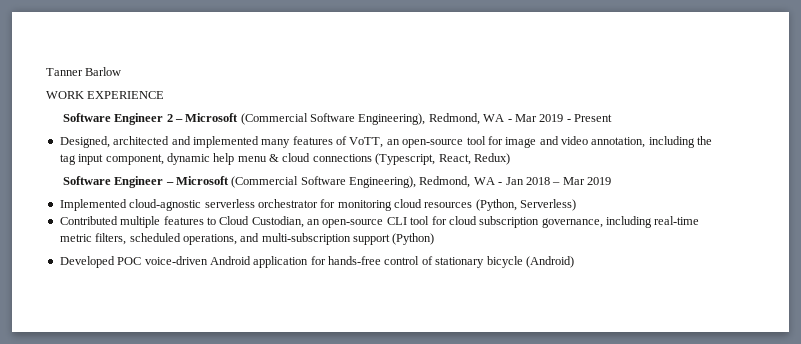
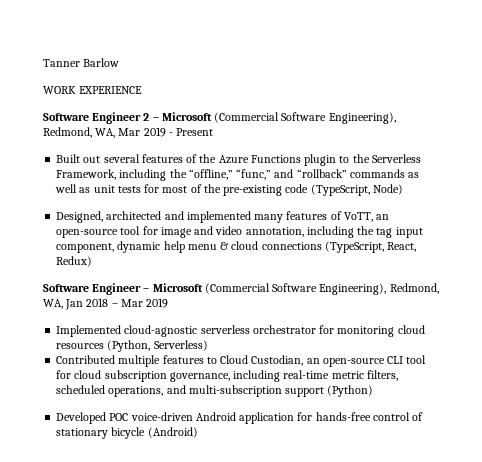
- Software Engineer 2 – Microsoft (Commercial Software Engineering), Redmond, WA - Mar 2019 - Present
+ Software Engineer 2 – Microsoft (Commercial Software Engineering), Redmond, WA, Mar 2019 - Present
+ Built out several features of the Azure Functions plugin to the Serverless Framework, including the “offline,” “func,” and “rollback” commands as well as unit tests for most of the pre-existing code (TypeScript, Node)
- Designed, architected and implemented many features of VoTT, an open-source tool for image and video annotation, including the tag input component, dynamic help menu & cloud connections (Typescript, React, Redux)
+ Designed, architected and implemented many features of VoTT, an open-source tool for image and video annotation, including the tag input component, dynamic help menu & cloud connections (TypeScript, React, Redux)
- Software Engineer – Microsoft (Commercial Software Engineering), Redmond, WA - Jan 2018 – Mar 2019
+ Software Engineer – Microsoft (Commercial Software Engineering), Redmond, WA, Jan 2018 – Mar 2019

